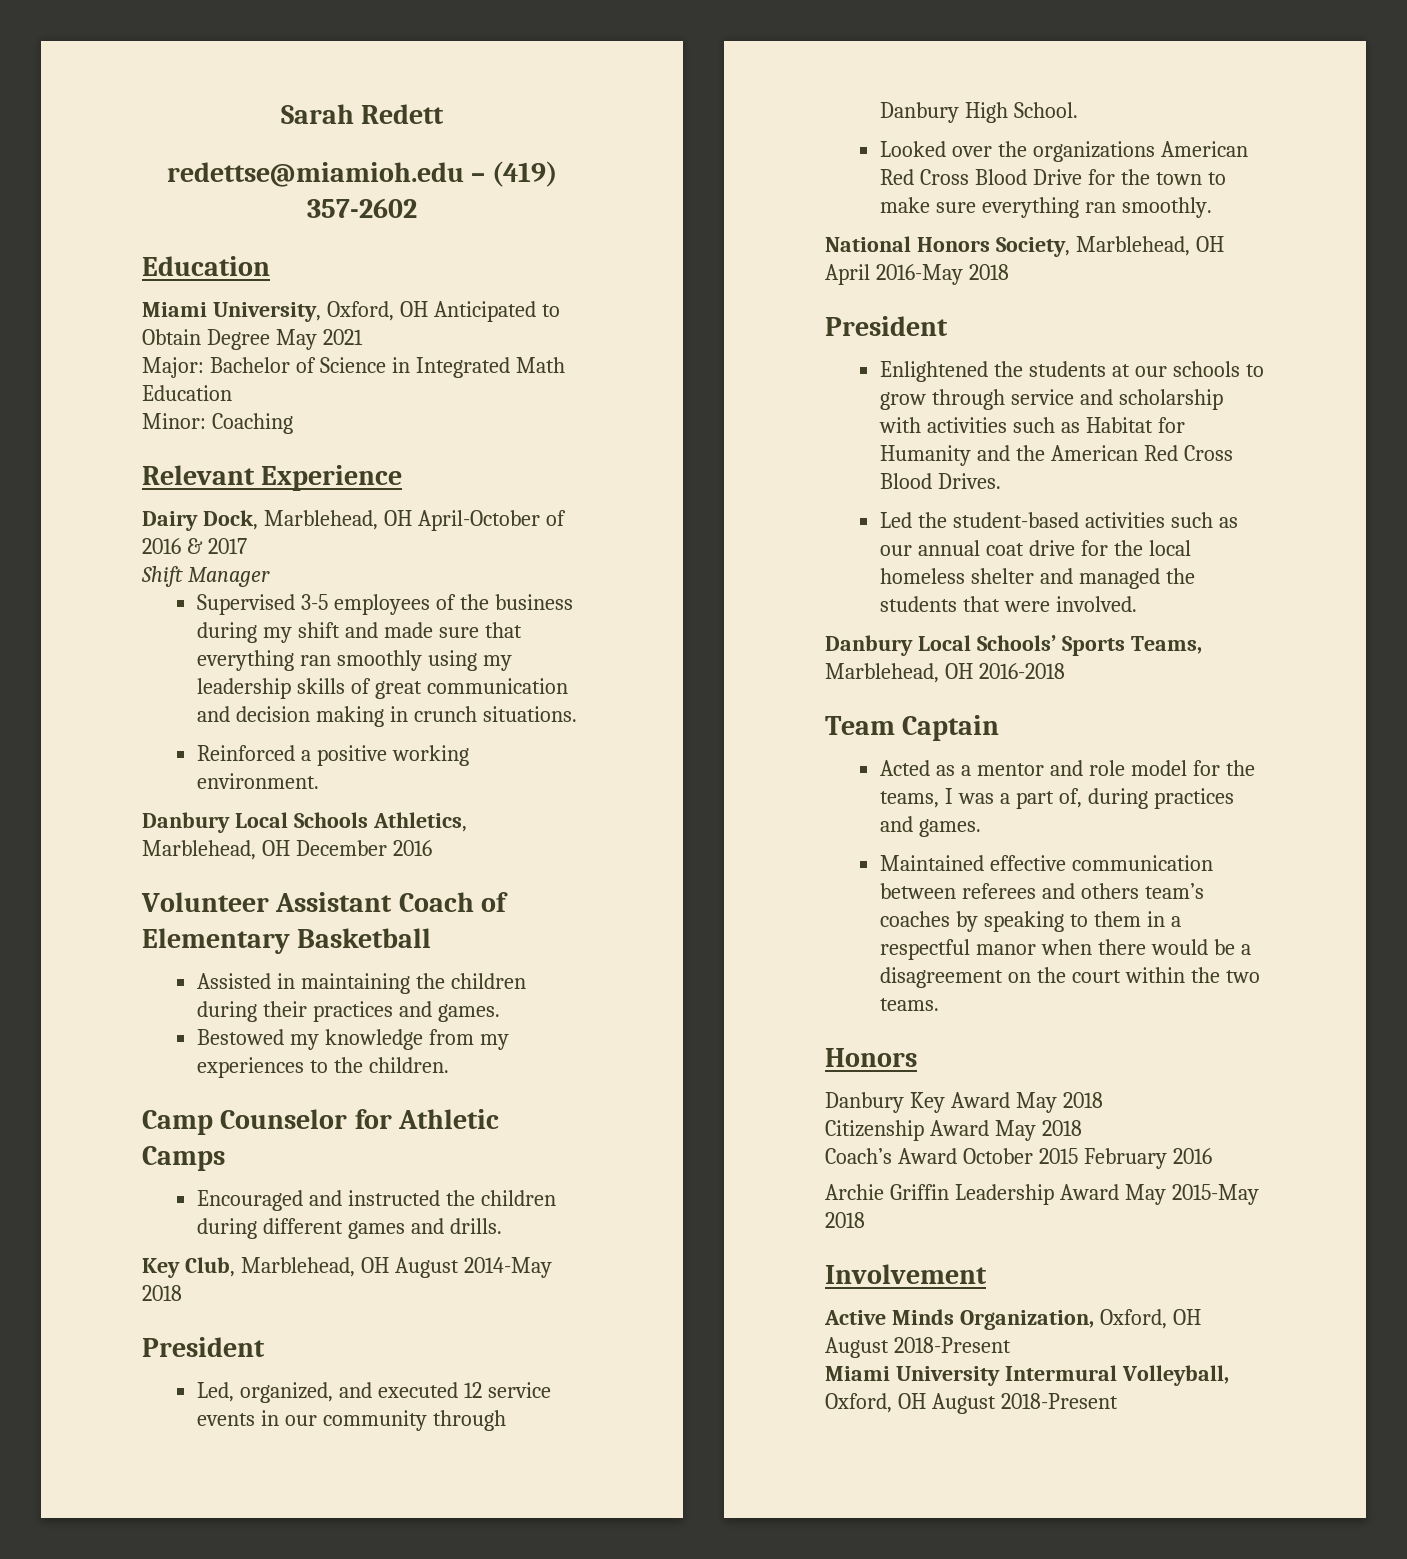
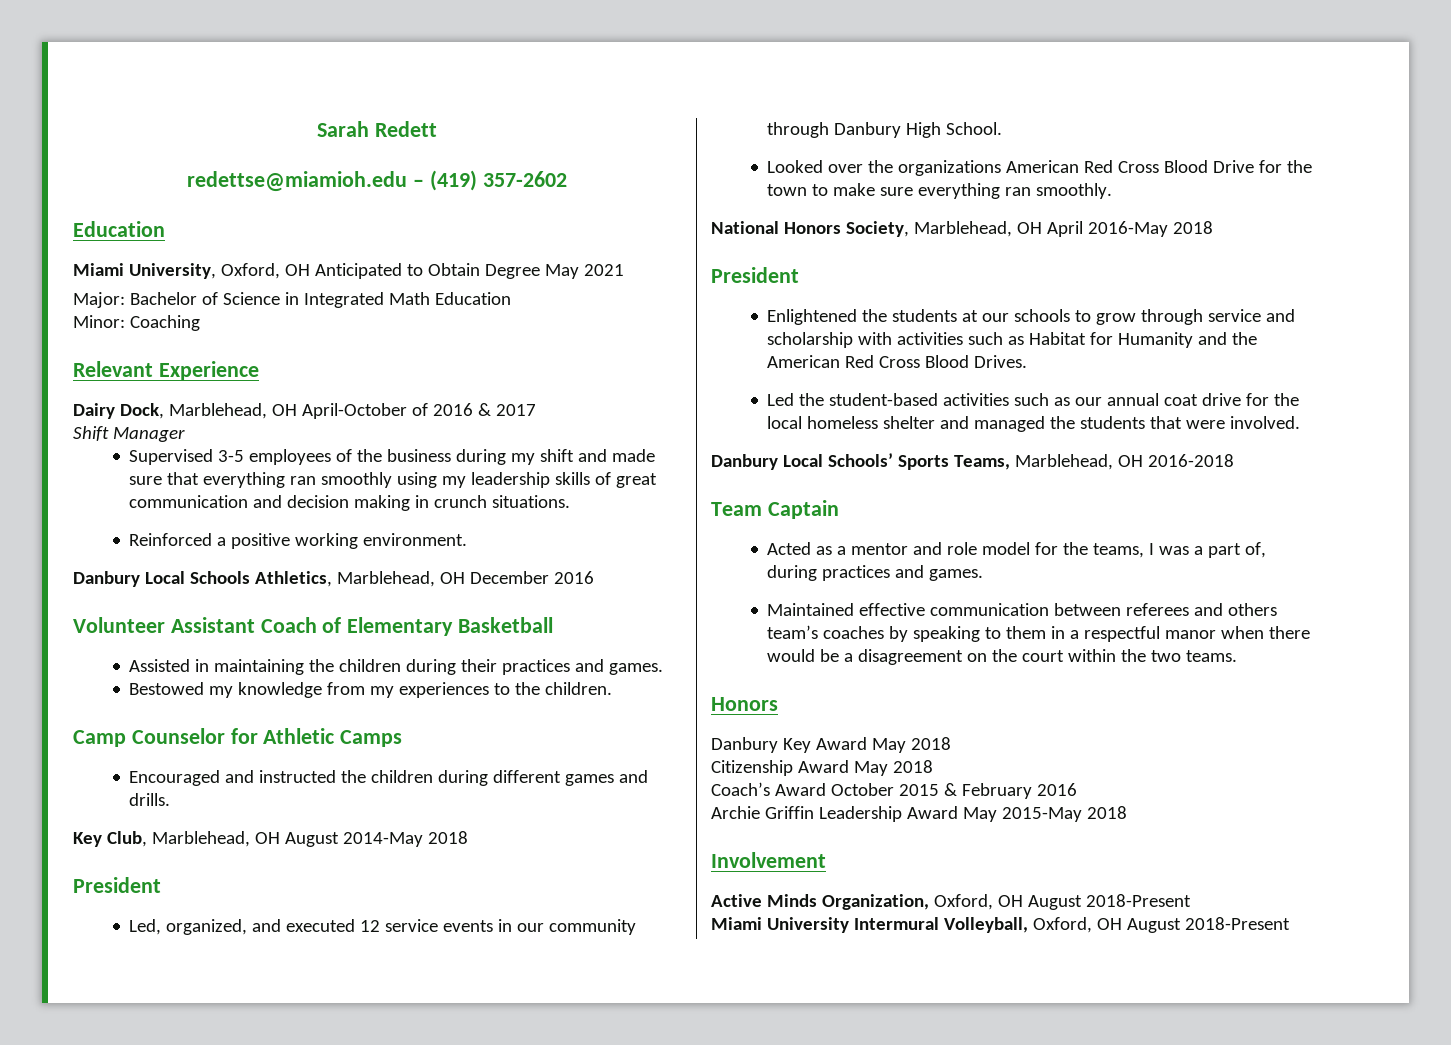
- Coach’s Award October 2015 February 2016
+ Coach’s Award October 2015 & February 2016

